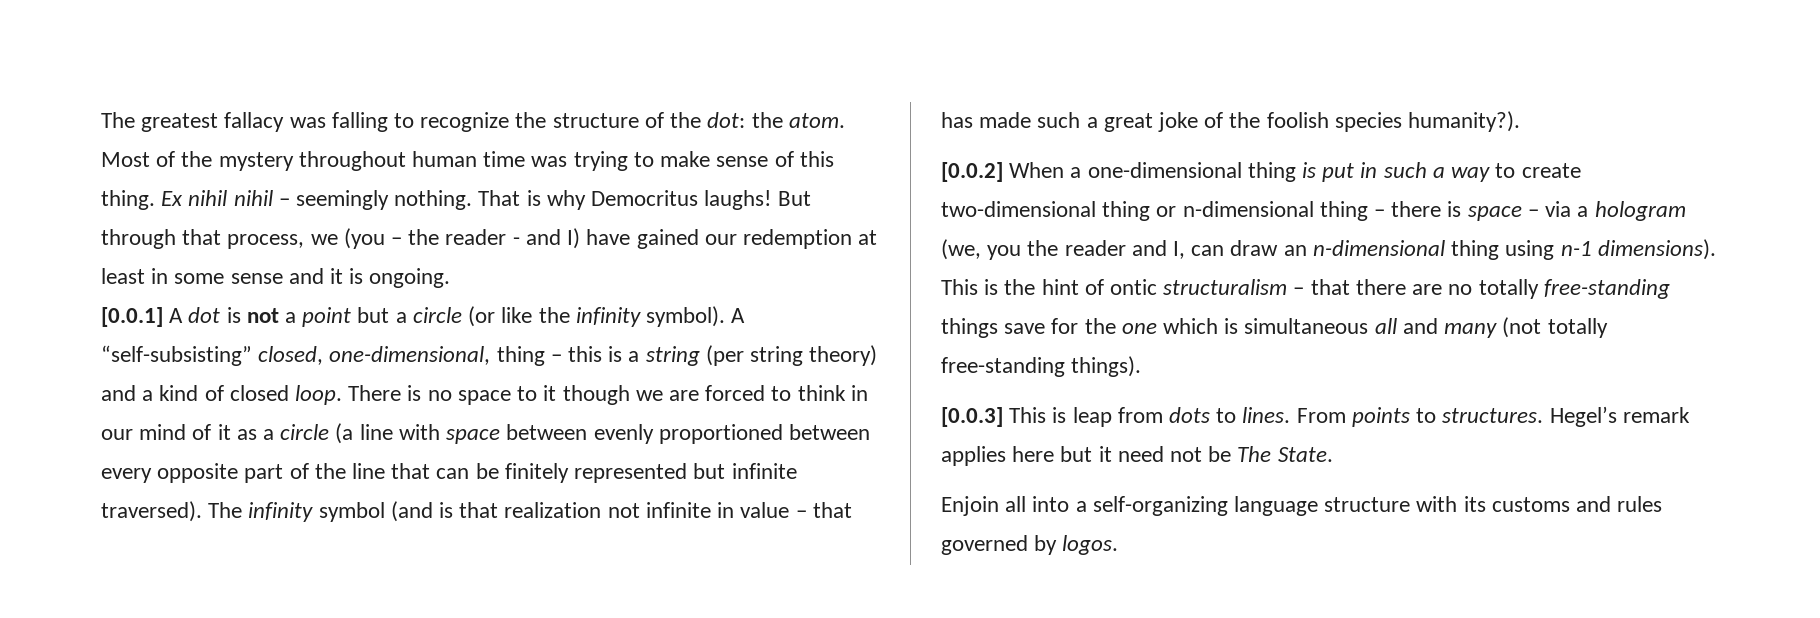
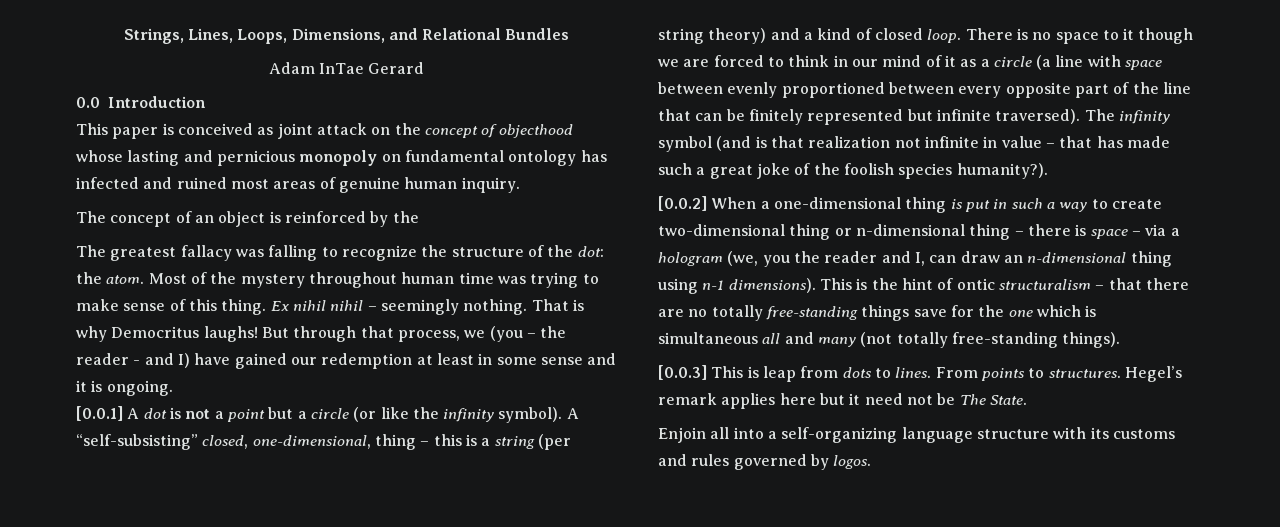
+ Strings, Lines, Loops, Dimensions, and Relational Bundles
+ Adam InTae Gerard
+ 0.0 Introduction
+ This paper is conceived as joint attack on the concept of objecthood whose lasting and pernicious monopoly on fundamental ontology has infected and ruined most areas of genuine human inquiry.
+ The concept of an object is reinforced by the

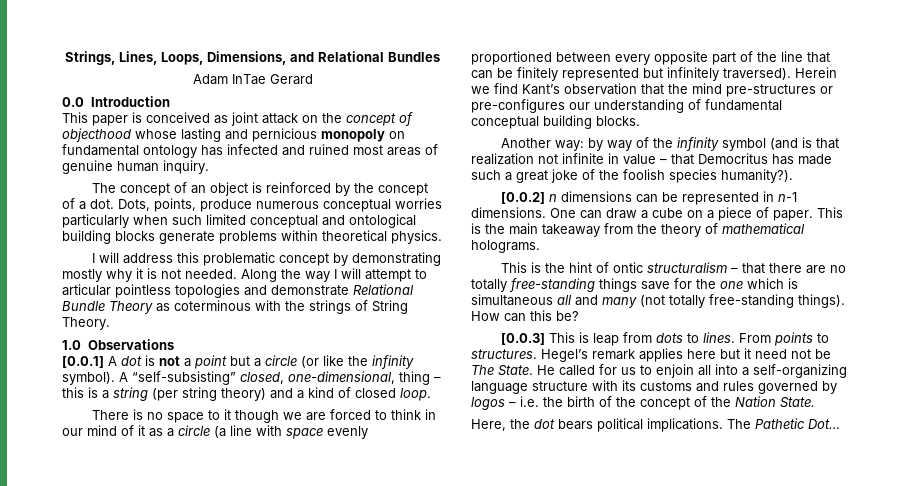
- The concept of an object is reinforced by the
- The greatest fallacy was falling to recognize the structure of the dot: the atom. Most of the mystery throughout human time was trying to make sense of this thing. Ex nihil nihil – seemingly nothing. That is why Democritus laughs! But through that process, we (you – the reader - and I) have gained our redemption at least in some sense and it is ongoing.
+ The concept of an object is reinforced by the concept of a dot. Dots, points, produce numerous conceptual worries particularly when such limited conceptual and ontological building blocks generate problems within theoretical physics.
+ I will address this problematic concept by demonstrating mostly why it is not needed. Along the way I will attempt to articular pointless topologies and demonstrate Relational Bundle Theory as coterminous with the strings of String Theory.
+ 1.0 Observations
- A “self-subsisting” closed, one-dimensional, thing – this is a string (per string theory) and a kind of closed loop. There is no space to it though we are forced to think in our mind of it as a circle (a line with space between evenly proportioned between every opposite part of the line that can be finitely represented but infinite traversed). The infinity symbol (and is that realization not infinite in value – that has made such a great joke of the foolish species humanity?).
+ A “self-subsisting” closed, one-dimensional, thing – this is a string (per string theory) and a kind of closed loop.
+ There is no space to it though we are forced to think in our mind of it as a circle (a line with space evenly proportioned between every opposite part of the line that can be finitely represented but infinitely traversed). Herein we find Kant’s observation that the mind pre-structures or pre-configures our understanding of fundamental conceptual building blocks.
+ Another way: by way of the infinity symbol (and is that realization not infinite in value – that Democritus has made such a great joke of the foolish species humanity?).
- [0.0.2] When a one-dimensional thing is put in such a way to create two-dimensional thing or n-dimensional thing – there is space – via a hologram (we, you the reader and I, can draw an n-dimensional thing using n-1 dimensions). This is the hint of ontic structuralism – that there are no totally free-standing things save for the one which is simultaneous all and many (not totally free-standing things).
+ [0.0.2] n dimensions can be represented in n-1 dimensions. One can draw a cube on a piece of paper. This is the main takeaway from the theory of mathematical holograms.
+ This is the hint of ontic structuralism – that there are no totally free-standing things save for the one which is simultaneous all and many (not totally free-standing things). How can this be?
- Hegel’s remark applies here but it need not be The State.
- Enjoin all into a self-organizing language structure with its customs and rules governed by logos.
+ Hegel’s remark applies here but it need not be The State. He called for us to enjoin all into a self-organizing language structure with its customs and rules governed by logos – i.e. the birth of the concept of the Nation State.
+ Here, the dot bears political implications. The Pathetic Dot…

